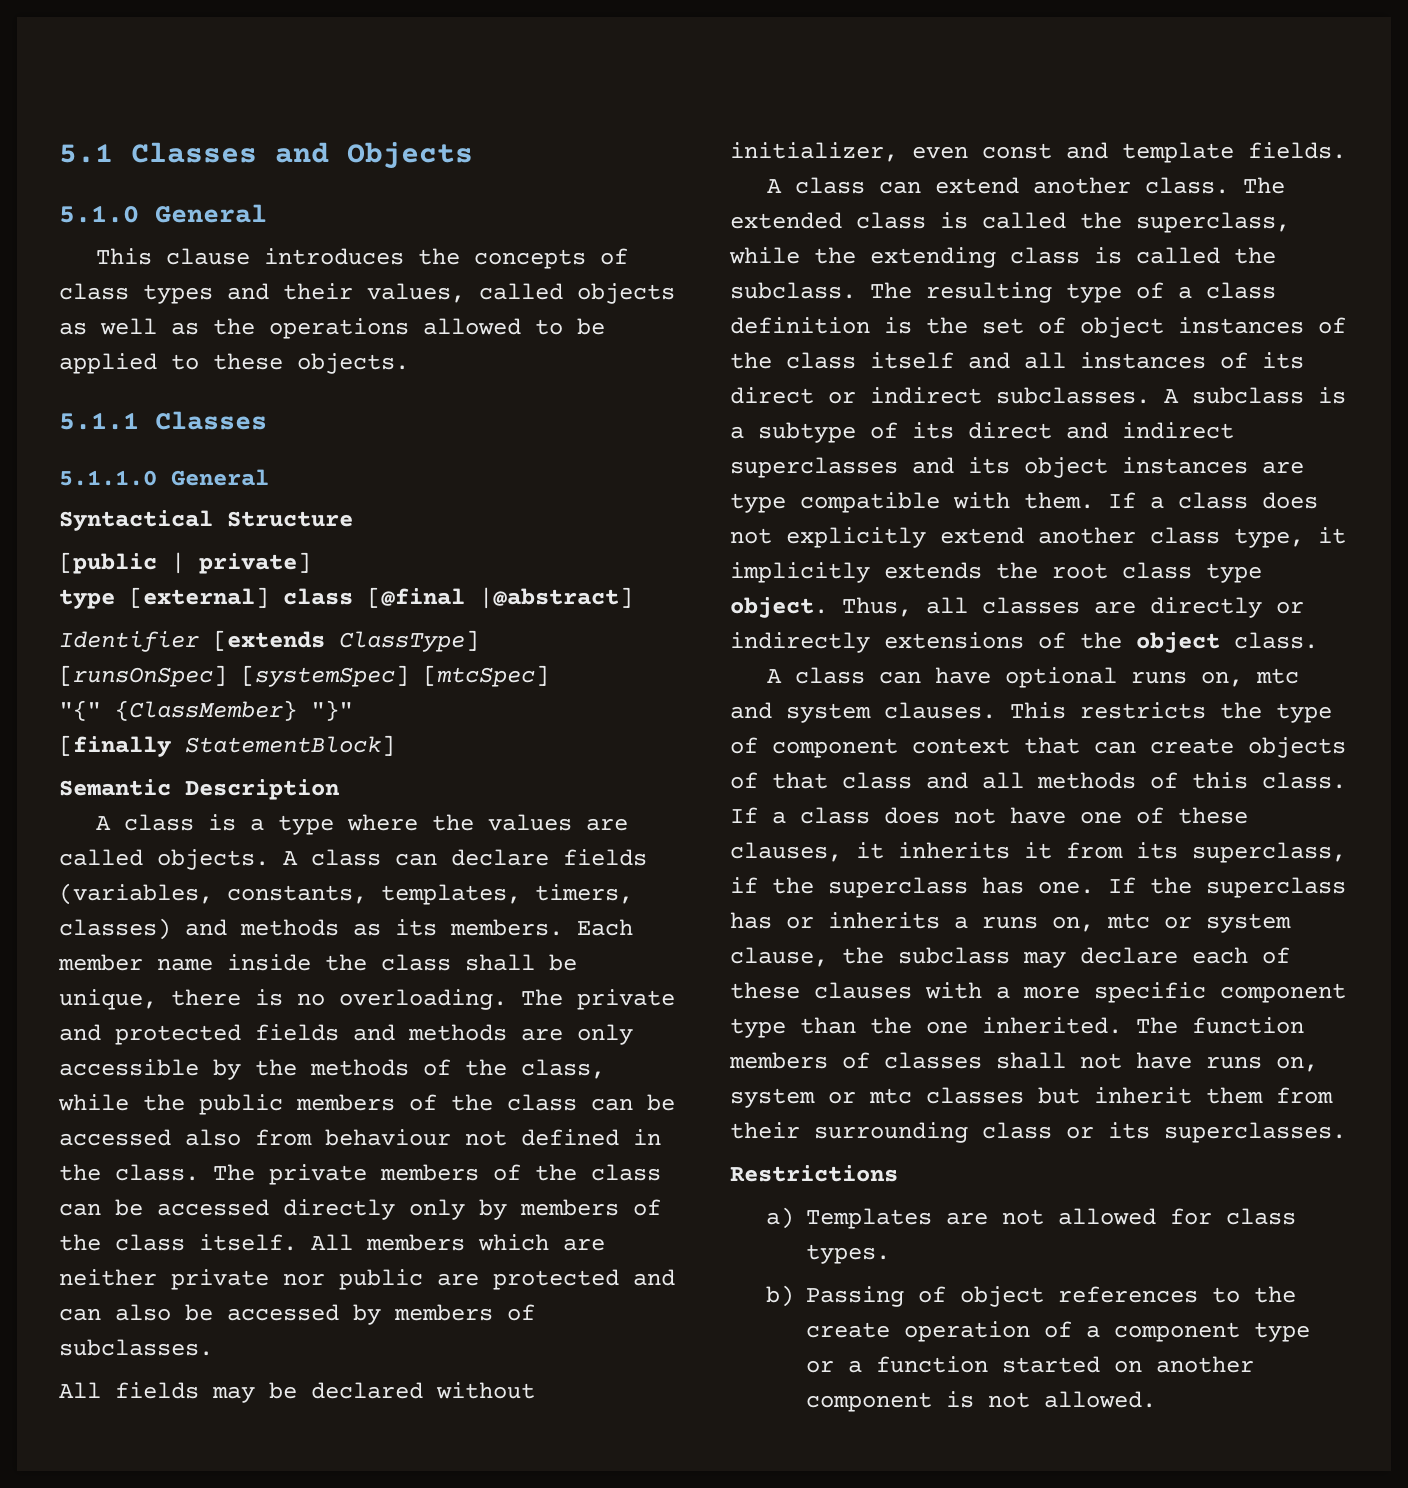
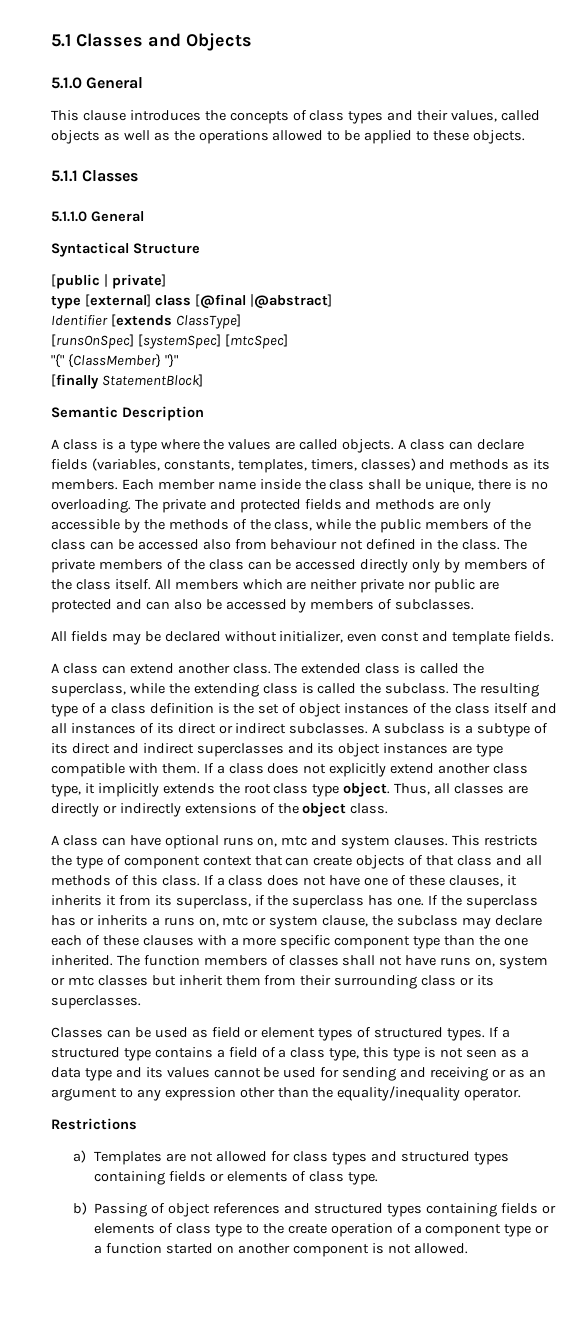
+ Classes can be used as field or element types of structured types. If a structured type contains a field of a class type, this type is not seen as a data type and its values cannot be used for sending and receiving or as an argument to any expression other than the equality/inequality operator.
- a) Templates are not allowed for class types.
+ a) Templates are not allowed for class types and structured types containing fields or elements of class type.
- b) Passing of object references to the create operation of a component type or a function started on another component is not allowed.
+ b) Passing of object references and structured types containing fields or elements of class type to the create operation of a component type or a function started on another component is not allowed.

